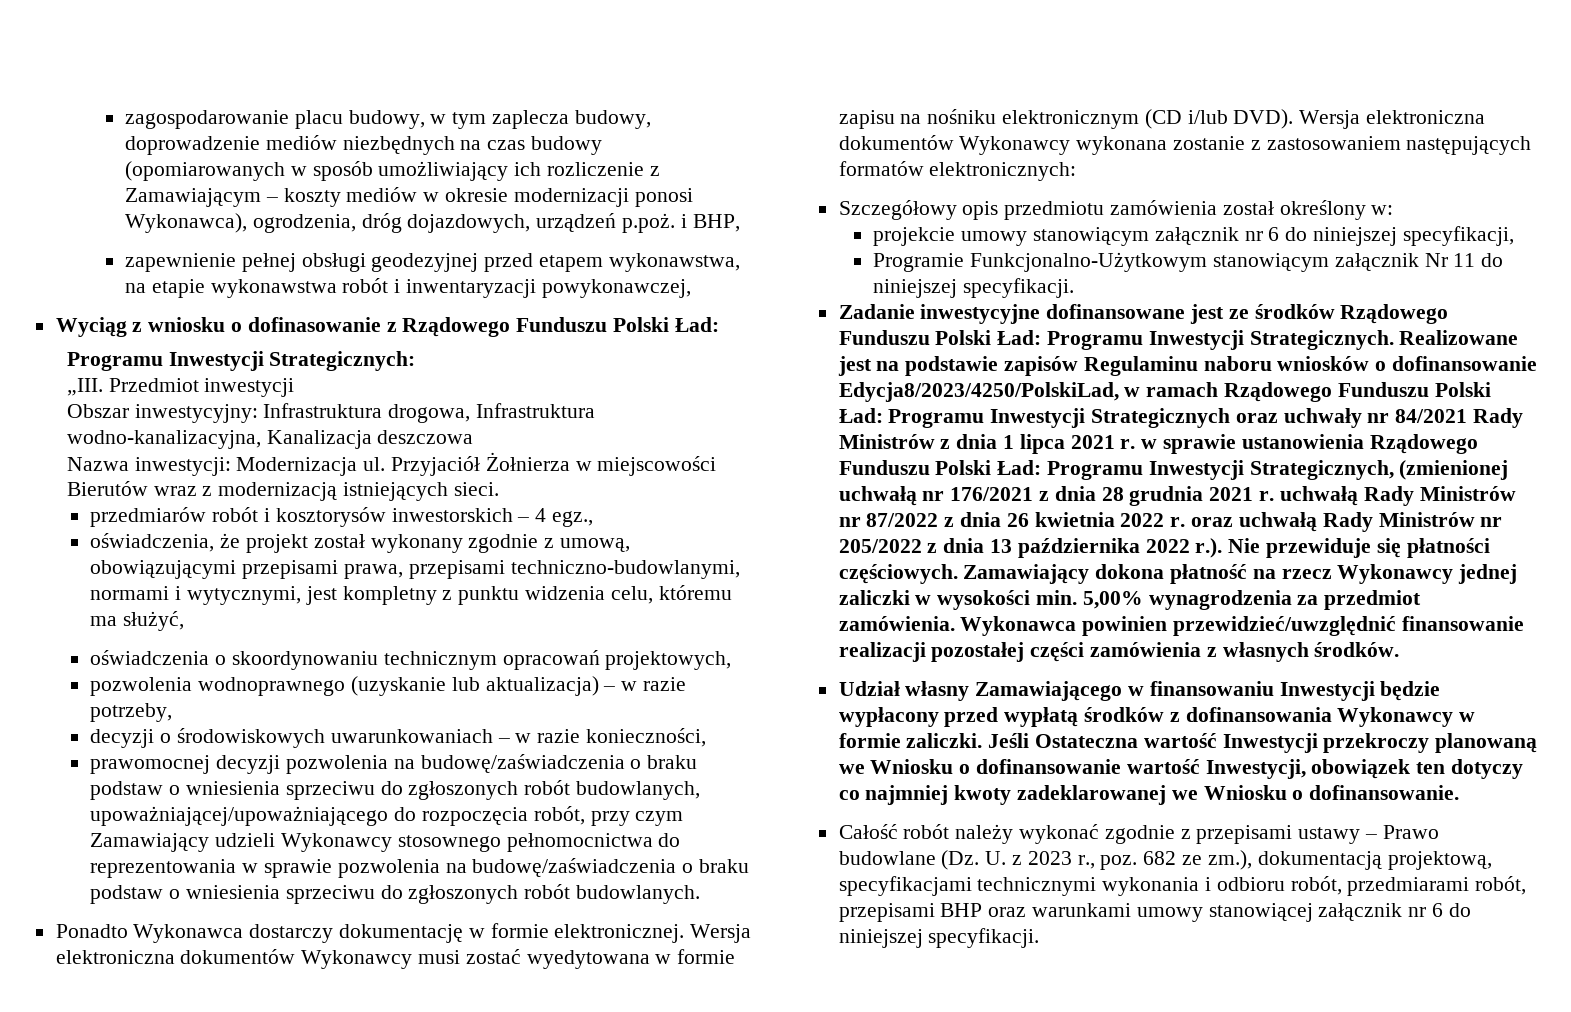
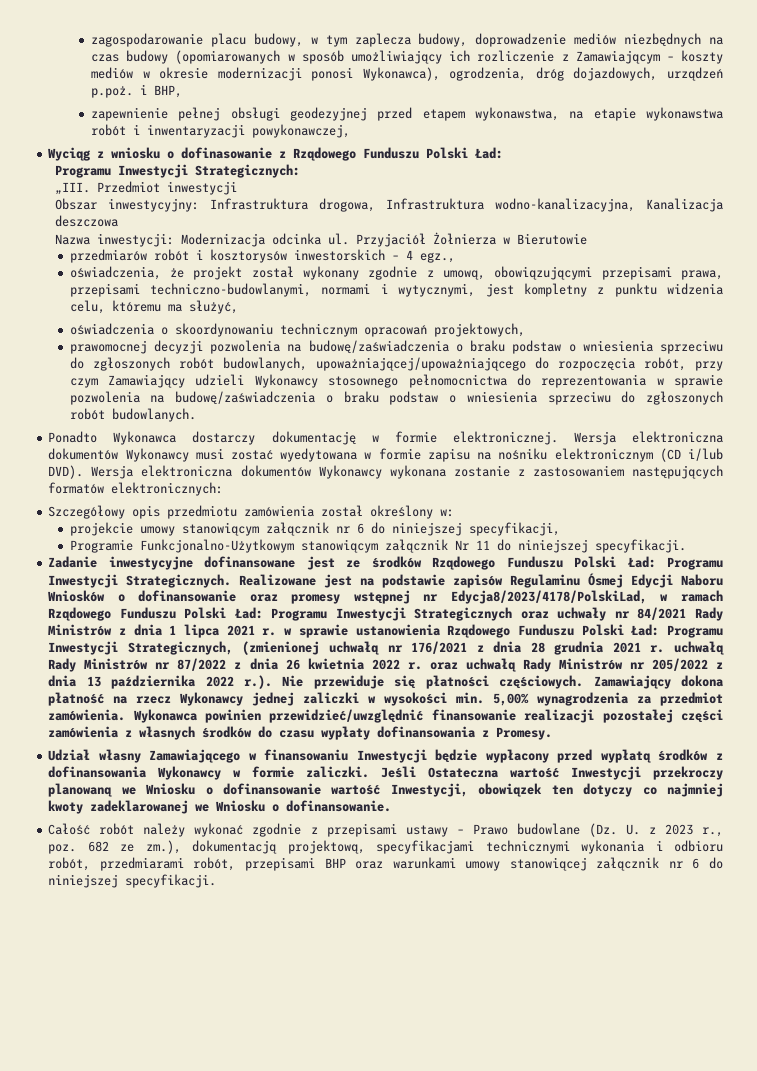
- Nazwa inwestycji: Modernizacja ul.
+ Nazwa inwestycji: Modernizacja odcinka ul.
- Przyjaciół Żołnierza w miejscowości Bierutów wraz z modernizacją istniejących sieci.
+ Przyjaciół Żołnierza w Bierutowie
- pozwolenia wodnoprawnego (uzyskanie lub aktualizacja) – w razie potrzeby,
- decyzji o środowiskowych uwarunkowaniach – w razie konieczności,
- Realizowane jest na podstawie zapisów Regulaminu naboru wniosków o dofinansowanie Edycja8/2023/4250/PolskiLad, w ramach Rządowego Funduszu Polski Ład:
+ Realizowane jest na podstawie zapisów Regulaminu Ósmej Edycji Naboru Wniosków o dofinansowanie oraz promesy wstępnej nr Edycja8/2023/4178/PolskiLad, w ramach Rządowego Funduszu Polski Ład:
- Wykonawca powinien przewidzieć/uwzględnić finansowanie realizacji pozostałej części zamówienia z własnych środków.
+ Wykonawca powinien przewidzieć/uwzględnić finansowanie realizacji pozostałej części zamówienia z własnych środków do czasu wypłaty dofinansowania z Promesy.

